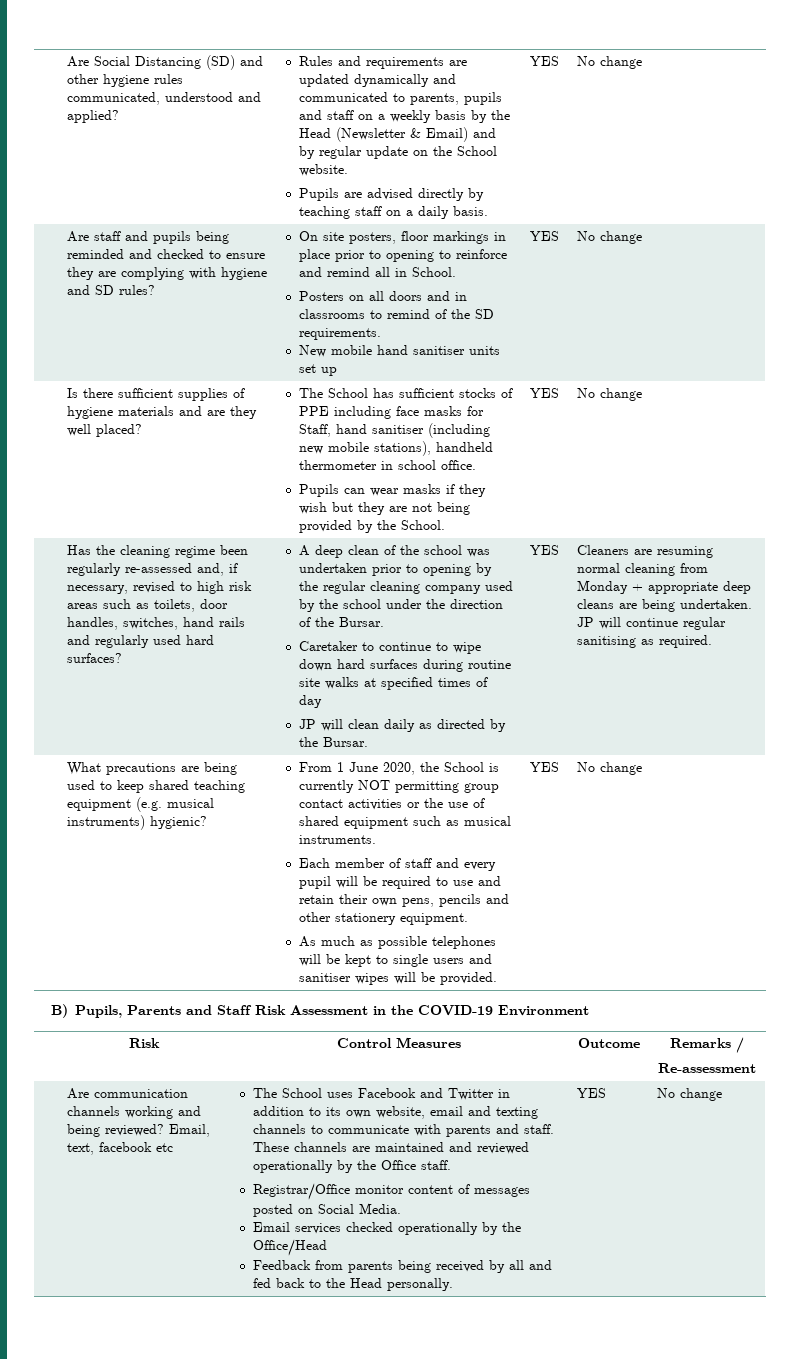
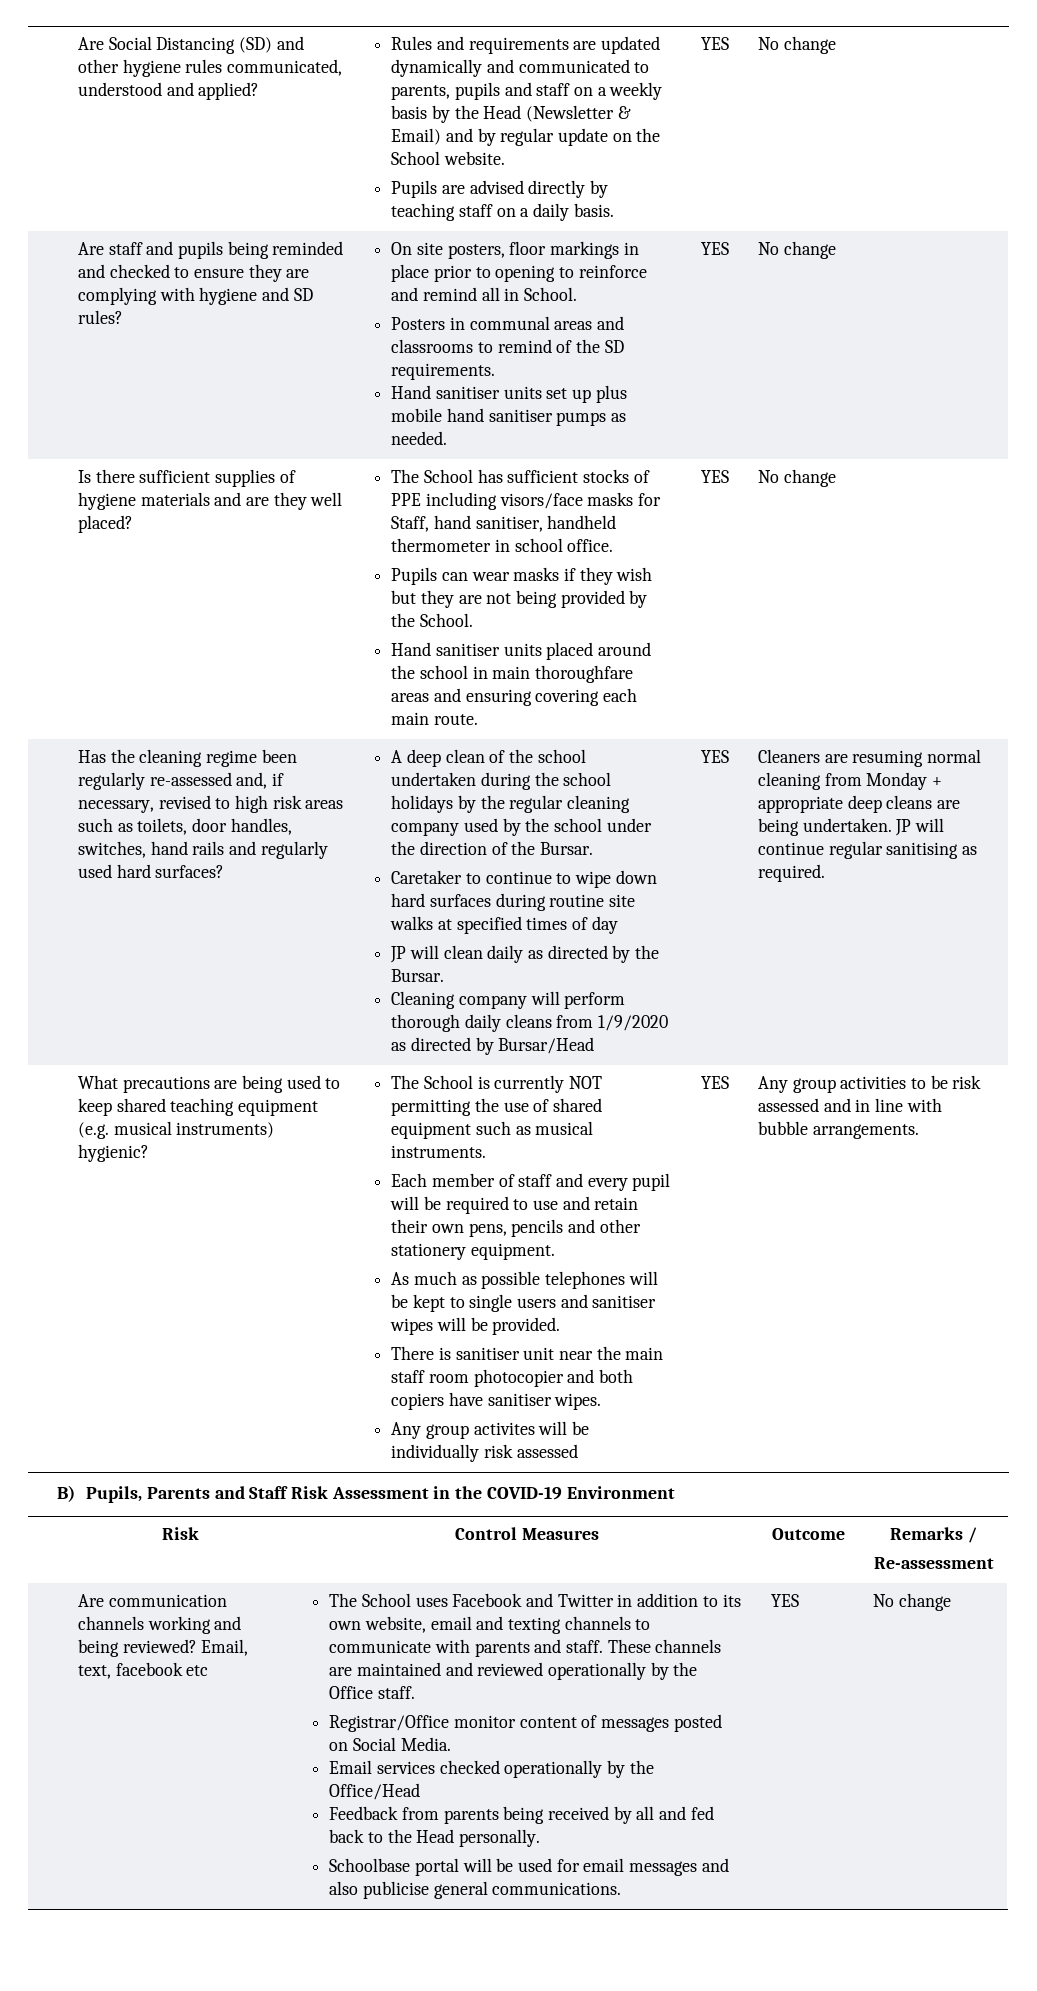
- Posters on all doors and in classrooms to remind of the SD requirements.
+ Posters in communal areas and classrooms to remind of the SD requirements.
- New mobile hand sanitiser units set up
+ Hand sanitiser units set up plus mobile hand sanitiser pumps as needed.
- The School has sufficient stocks of PPE including face masks for Staff, hand sanitiser (including new mobile stations), handheld thermometer in school office.
+ The School has sufficient stocks of PPE including visors/face masks for Staff, hand sanitiser, handheld thermometer in school office.
+ Hand sanitiser units placed around the school in main thoroughfare areas and ensuring covering each main route.
- A deep clean of the school was undertaken prior to opening by the regular cleaning company used by the school under the direction of the Bursar.
+ A deep clean of the school undertaken during the school holidays by the regular cleaning company used by the school under the direction of the Bursar.
+ Cleaning company will perform thorough daily cleans from 1/9/2020 as directed by Bursar/Head
- From 1 June 2020, the School is currently NOT permitting group contact activities or the use of shared equipment such as musical instruments.
+ The School is currently NOT permitting the use of shared equipment such as musical instruments.
- As much as possible telephones will be kept to single users and sanitiser wipes will be provided. | YES | No change
+ As much as possible telephones will be kept to single users and sanitiser wipes will be provided.
+ There is sanitiser unit near the main staff room photocopier and both copiers have sanitiser wipes.
+ Any group activites will be individually risk assessed | YES | Any group activities to be risk assessed and in line with bubble arrangements.
+ Schoolbase portal will be used for email messages and also publicise general communications.

